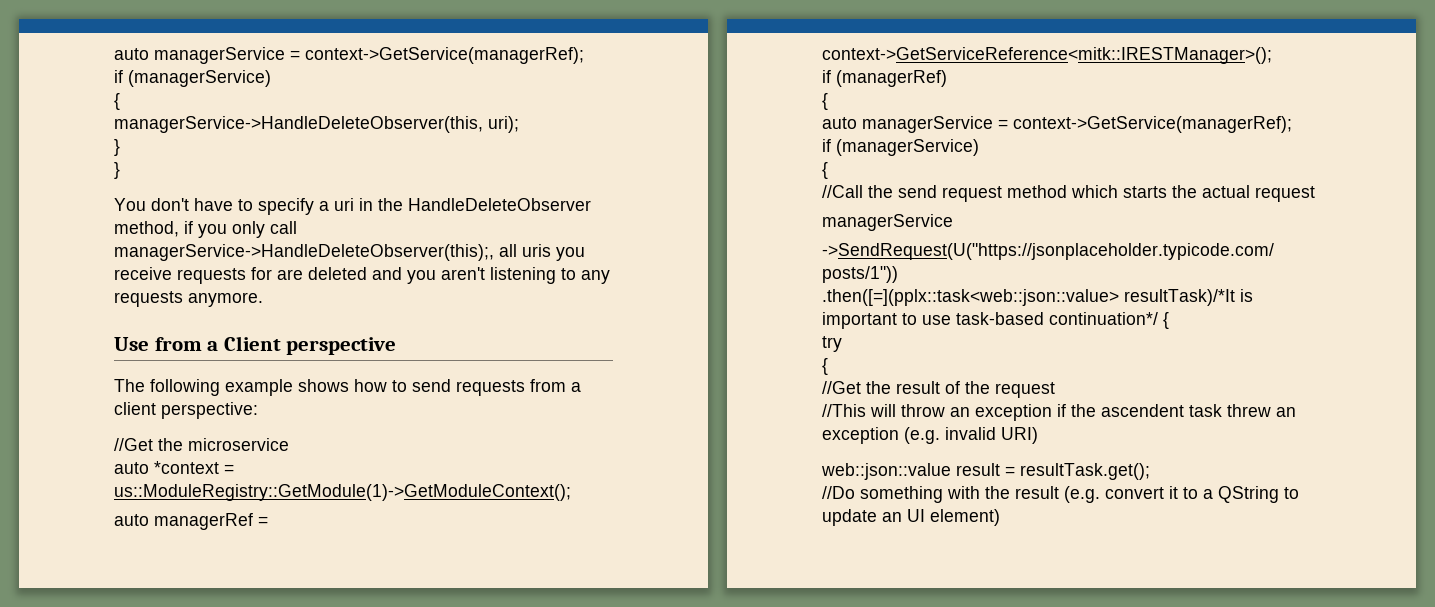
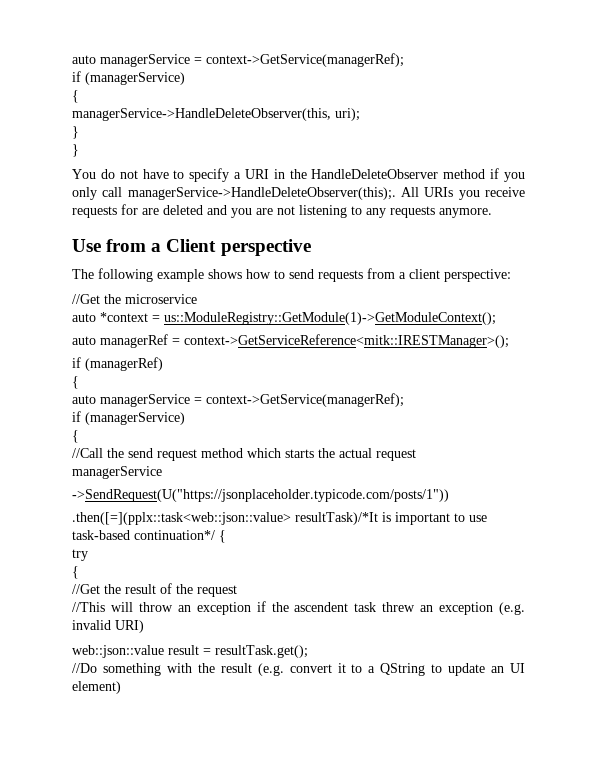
- You don't have to specify a uri in the HandleDeleteObserver method, if you only call managerService->HandleDeleteObserver(this);, all uris you receive requests for are deleted and you aren't listening to any requests anymore.
+ You do not have to specify a URI in the HandleDeleteObserver method if you only call managerService->HandleDeleteObserver(this);. All URIs you receive requests for are deleted and you are not listening to any requests anymore.

